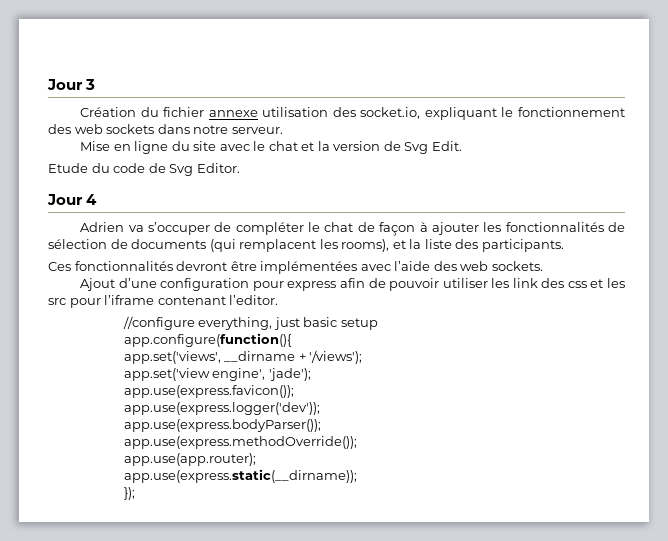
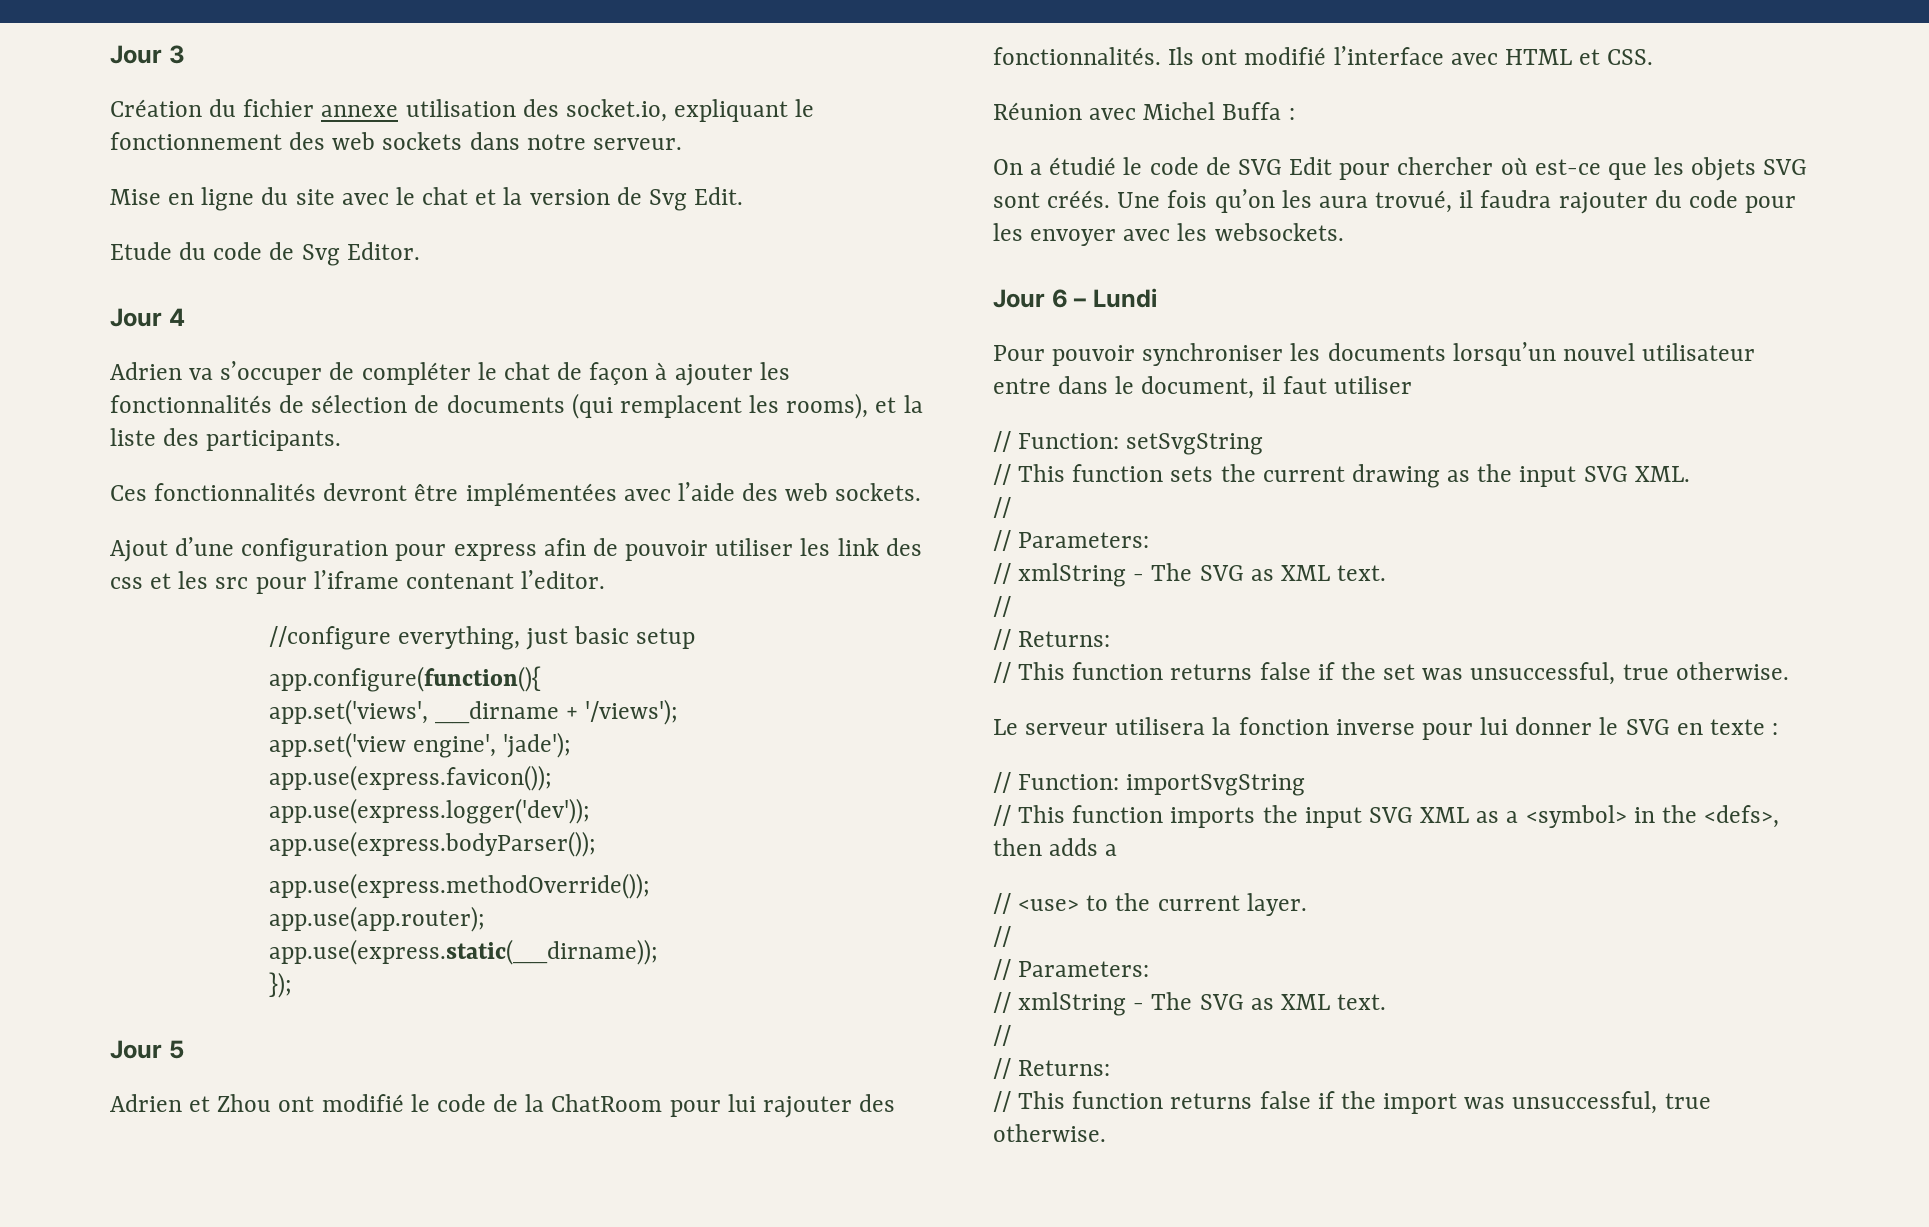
+ Jour 5
+ Adrien et Zhou ont modifié le code de la ChatRoom pour lui rajouter des fonctionnalités. Ils ont modifié l’interface avec HTML et CSS.
+ Réunion avec Michel Buffa :
+ On a étudié le code de SVG Edit pour chercher où est-ce que les objets SVG sont créés. Une fois qu’on les aura trovué, il faudra rajouter du code pour les envoyer avec les websockets.
+ Jour 6 – Lundi
+ Pour pouvoir synchroniser les documents lorsqu’un nouvel utilisateur entre dans le document, il faut utiliser
+ // Function: setSvgString
+ // This function sets the current drawing as the input SVG XML.
+ //
+ // Parameters:
+ // xmlString - The SVG as XML text.
+ //
+ // Returns:
+ // This function returns false if the set was unsuccessful, true otherwise.
+ Le serveur utilisera la fonction inverse pour lui donner le SVG en texte :
+ // Function: importSvgString
+ // This function imports the input SVG XML as a <symbol> in the <defs>, then adds a
+ // <use> to the current layer.
+ //
+ // Parameters:
+ // xmlString - The SVG as XML text.
+ //
+ // Returns:
+ // This function returns false if the import was unsuccessful, true otherwise.

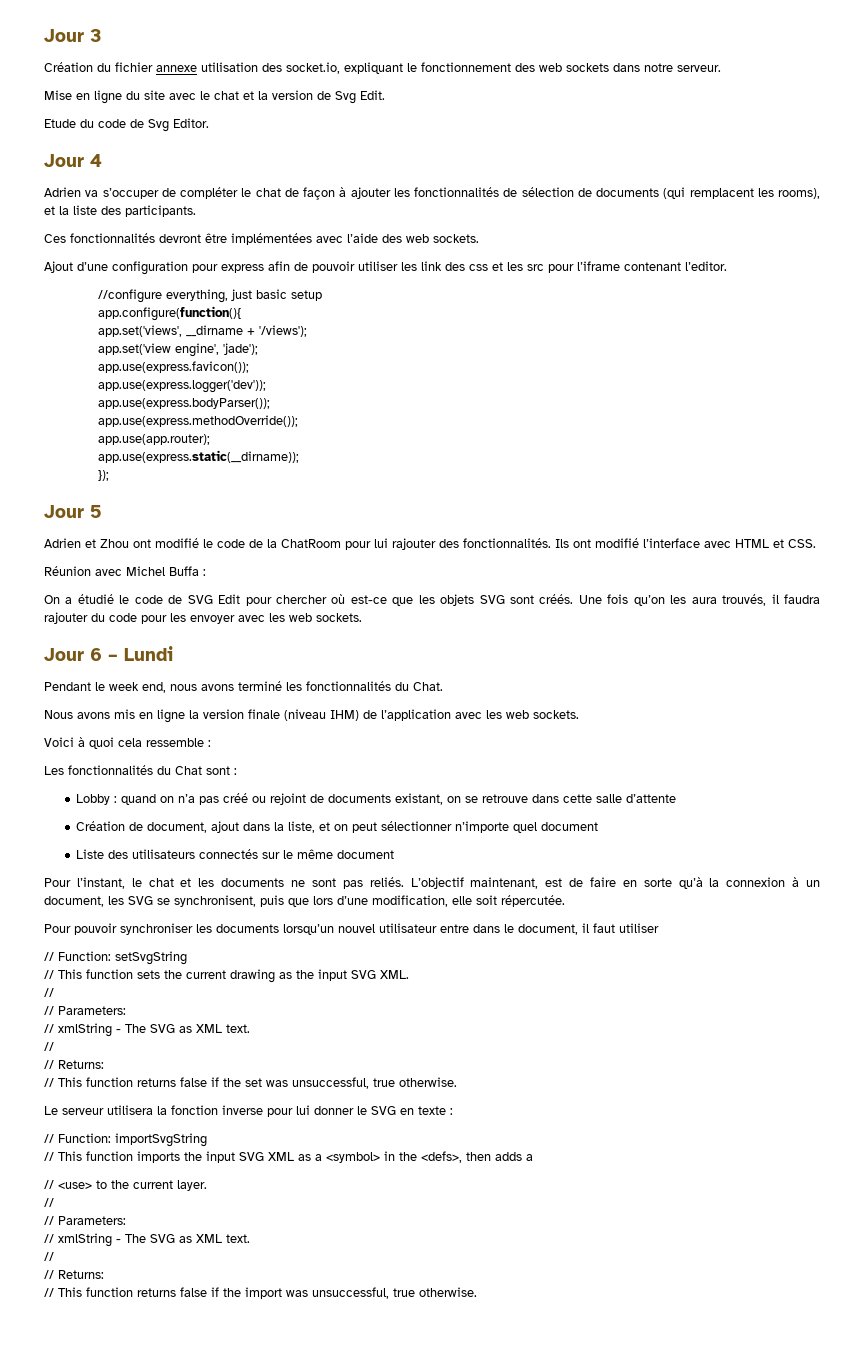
- Une fois qu’on les aura trovué, il faudra rajouter du code pour les envoyer avec les websockets.
+ Une fois qu’on les aura trouvés, il faudra rajouter du code pour les envoyer avec les web sockets.
+ Pendant le week end, nous avons terminé les fonctionnalités du Chat.
+ Nous avons mis en ligne la version finale (niveau IHM) de l’application avec les web sockets.
+ Voici à quoi cela ressemble :
+ Les fonctionnalités du Chat sont :
+ Lobby : quand on n’a pas créé ou rejoint de documents existant, on se retrouve dans cette salle d’attente
+ Création de document, ajout dans la liste, et on peut sélectionner n’importe quel document
+ Liste des utilisateurs connectés sur le même document
+ Pour l’instant, le chat et les documents ne sont pas reliés. L’objectif maintenant, est de faire en sorte qu’à la connexion à un document, les SVG se synchronisent, puis que lors d’une modification, elle soit répercutée.

